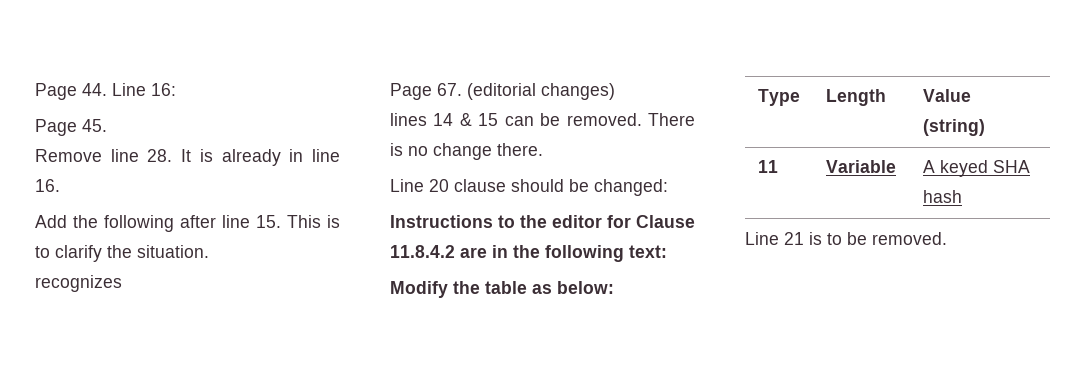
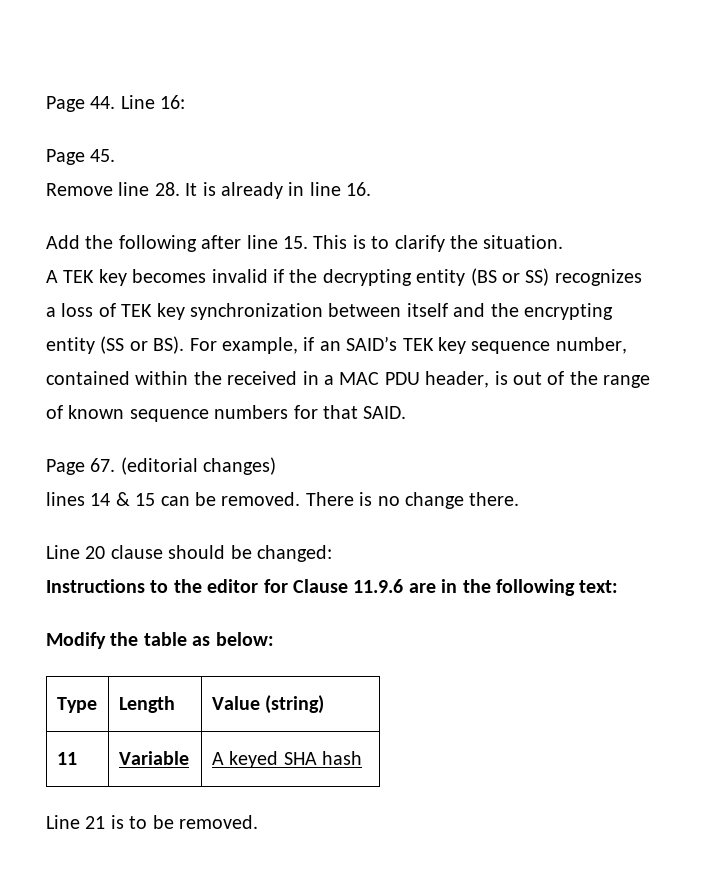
- recognizes
+ A TEK key becomes invalid if the decrypting entity (BS or SS) recognizes a loss of TEK key synchronization between itself and the encrypting entity (SS or BS). For example, if an SAID’s TEK key sequence number, contained within the received in a MAC PDU header, is out of the range of known sequence numbers for that SAID.
- Instructions to the editor for Clause 11.8.4.2 are in the following text:
+ Instructions to the editor for Clause 11.9.6 are in the following text:

